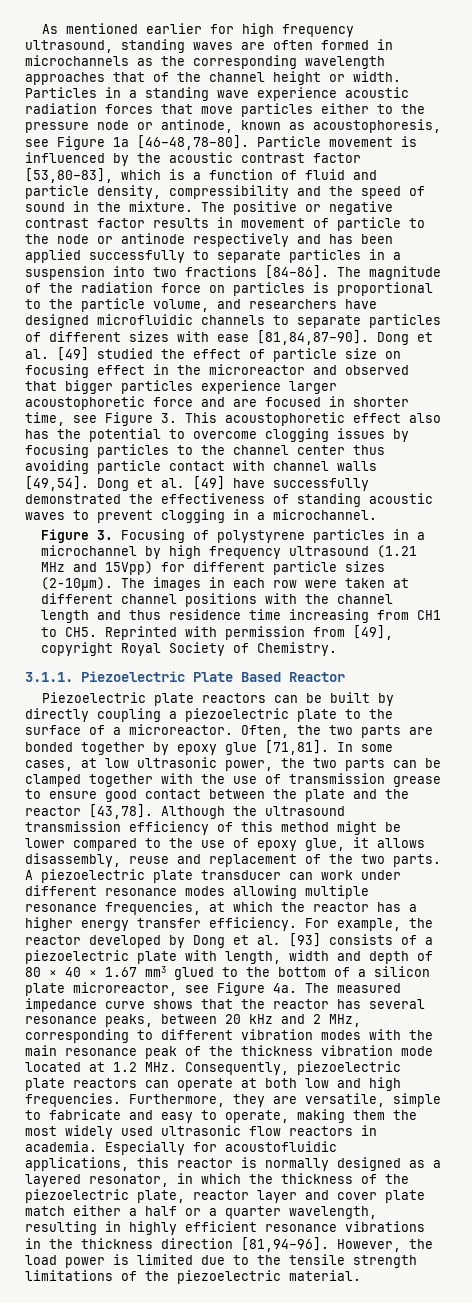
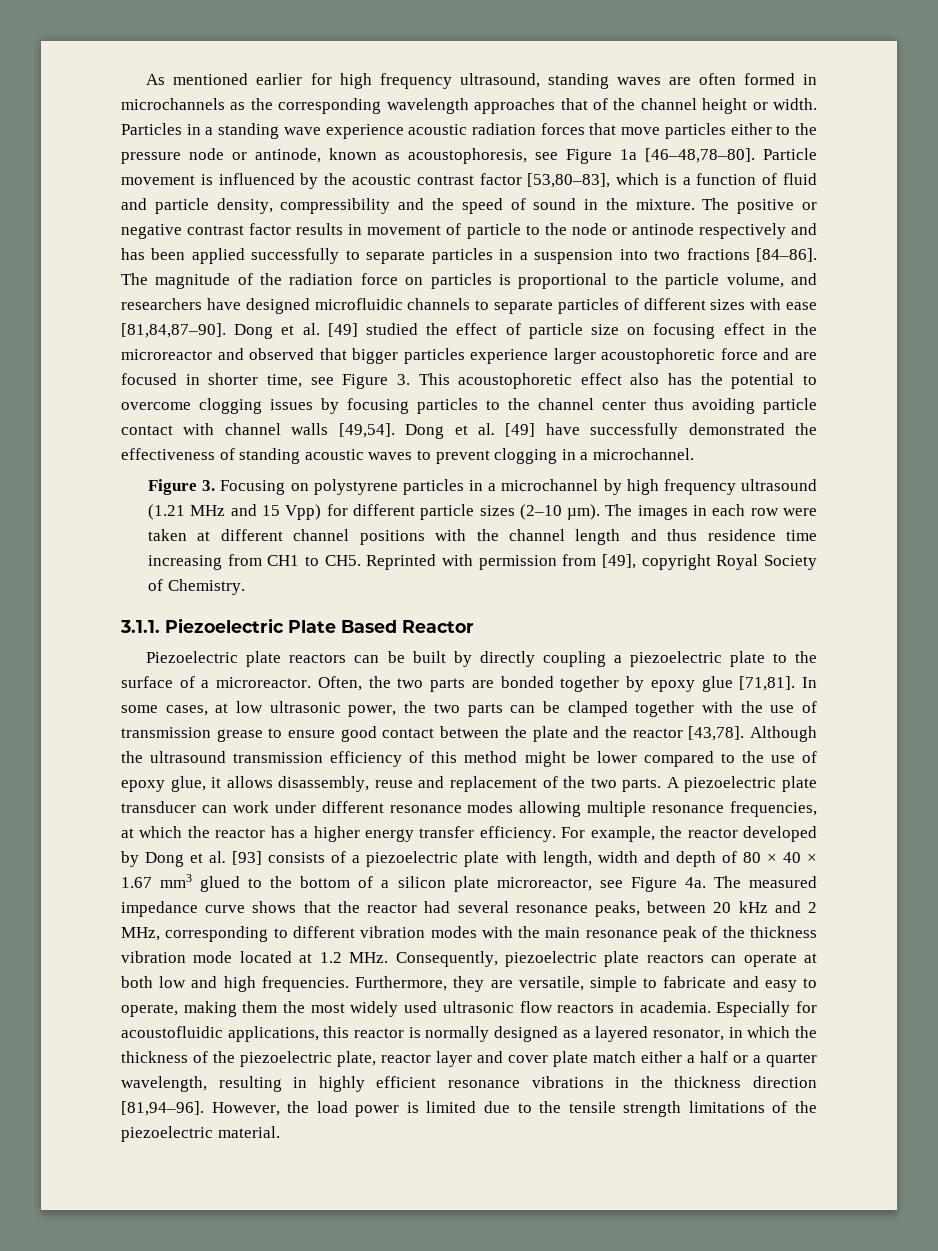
- Figure 3. Focusing of polystyrene particles in a microchannel by high frequency ultrasound (1.21 MHz and 15Vpp) for different particle sizes (2-10µm).
+ Figure 3. Focusing on polystyrene particles in a microchannel by high frequency ultrasound (1.21 MHz and 15 Vpp) for different particle sizes (2–10 µm).
- The measured impedance curve shows that the reactor has several resonance peaks, between 20 kHz and 2 MHz, corresponding to different vibration modes with the main resonance peak of the thickness vibration mode located at 1.2 MHz. Consequently, piezoelectric plate reactors can operate at both low and high frequencies.
+ The measured impedance curve shows that the reactor had several resonance peaks, between 20 kHz and 2 MHz, corresponding to different vibration modes with the main resonance peak of the thickness vibration mode located at 1.2 MHz. Consequently, piezoelectric plate reactors can operate at both low and high frequencies.

